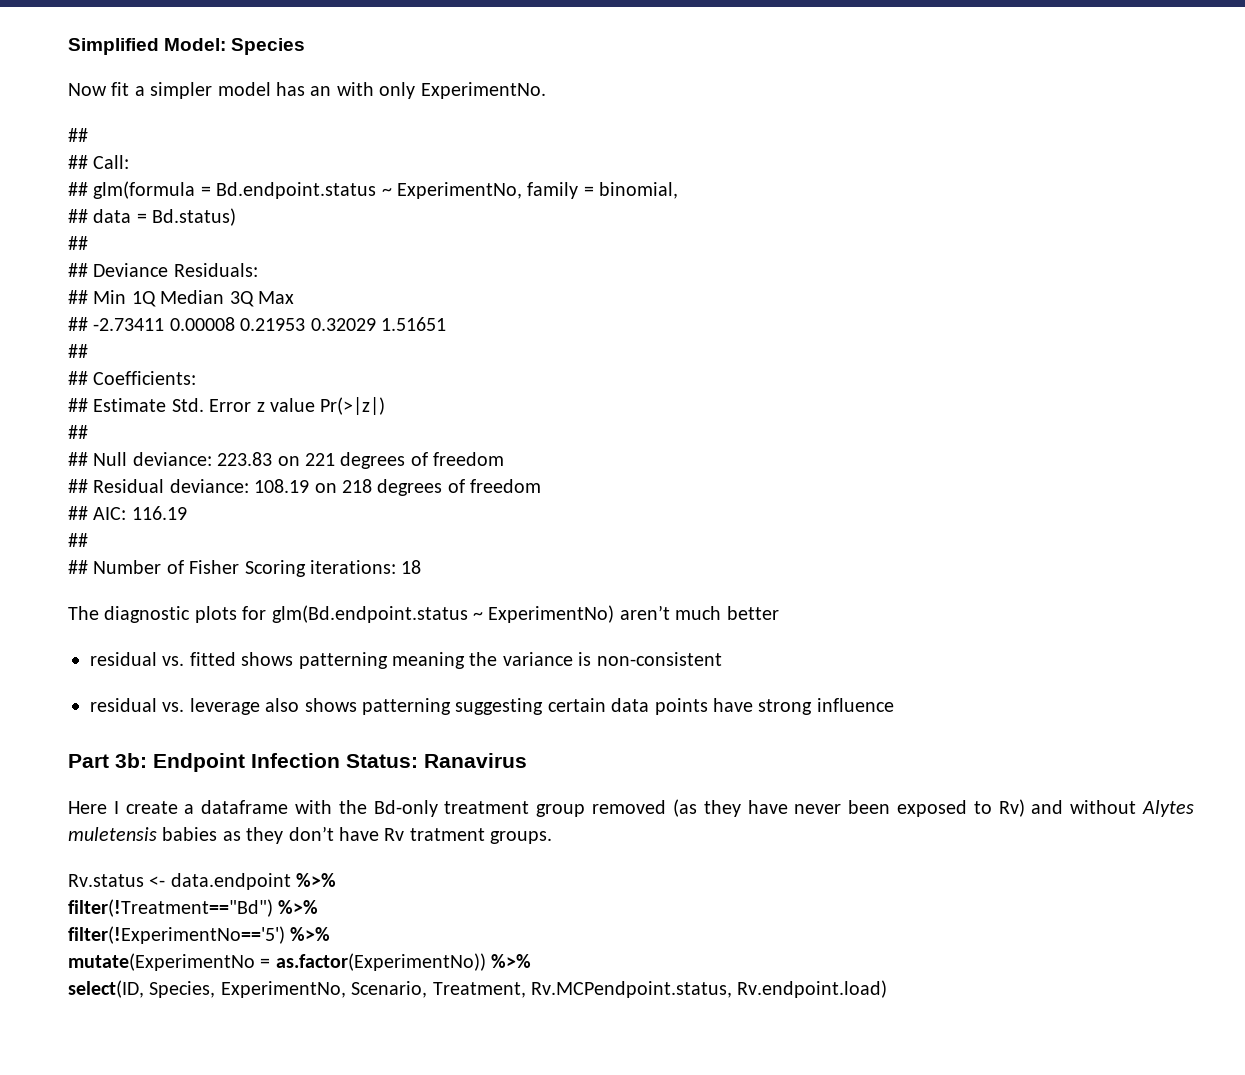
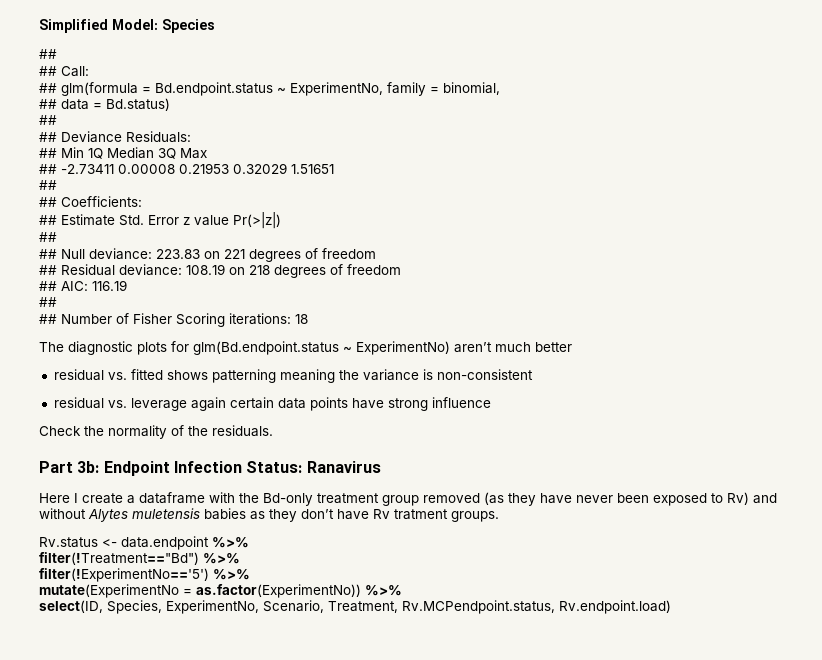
- Now fit a simpler model has an with only ExperimentNo.
- residual vs. leverage also shows patterning suggesting certain data points have strong influence
+ residual vs. leverage again certain data points have strong influence
+ Check the normality of the residuals.

